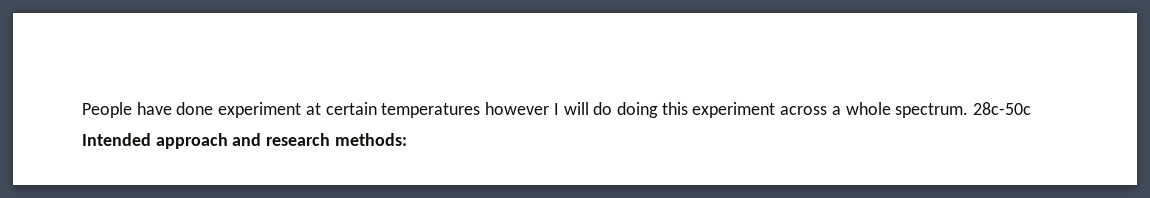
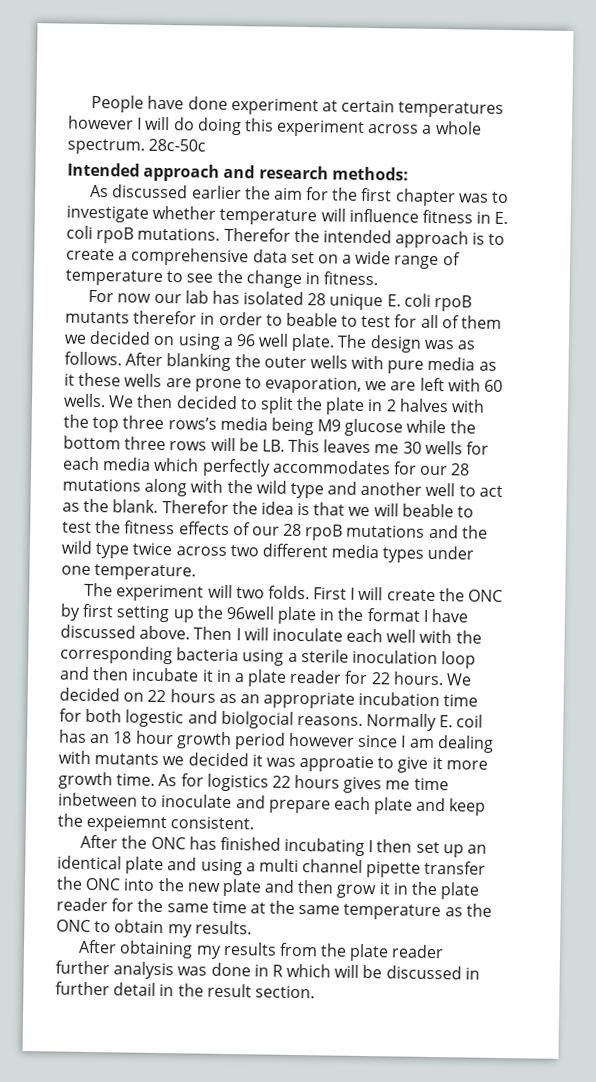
+ As discussed earlier the aim for the first chapter was to investigate whether temperature will influence fitness in E. coli rpoB mutations. Therefor the intended approach is to create a comprehensive data set on a wide range of temperature to see the change in fitness.
+ For now our lab has isolated 28 unique E. coli rpoB mutants therefor in order to beable to test for all of them we decided on using a 96 well plate. The design was as follows. After blanking the outer wells with pure media as it these wells are prone to evaporation, we are left with 60 wells. We then decided to split the plate in 2 halves with the top three rows’s media being M9 glucose while the bottom three rows will be LB. This leaves me 30 wells for each media which perfectly accommodates for our 28 mutations along with the wild type and another well to act as the blank. Therefor the idea is that we will beable to test the fitness effects of our 28 rpoB mutations and the wild type twice across two different media types under one temperature.
+ The experiment will two folds. First I will create the ONC by first setting up the 96well plate in the format I have discussed above. Then I will inoculate each well with the corresponding bacteria using a sterile inoculation loop and then incubate it in a plate reader for 22 hours. We decided on 22 hours as an appropriate incubation time for both logestic and biolgocial reasons. Normally E. coil has an 18 hour growth period however since I am dealing with mutants we decided it was approatie to give it more growth time. As for logistics 22 hours gives me time inbetween to inoculate and prepare each plate and keep the expeiemnt consistent.
+ After the ONC has finished incubating I then set up an identical plate and using a multi channel pipette transfer the ONC into the new plate and then grow it in the plate reader for the same time at the same temperature as the ONC to obtain my results.
+ After obtaining my results from the plate reader further analysis was done in R which will be discussed in further detail in the result section.

